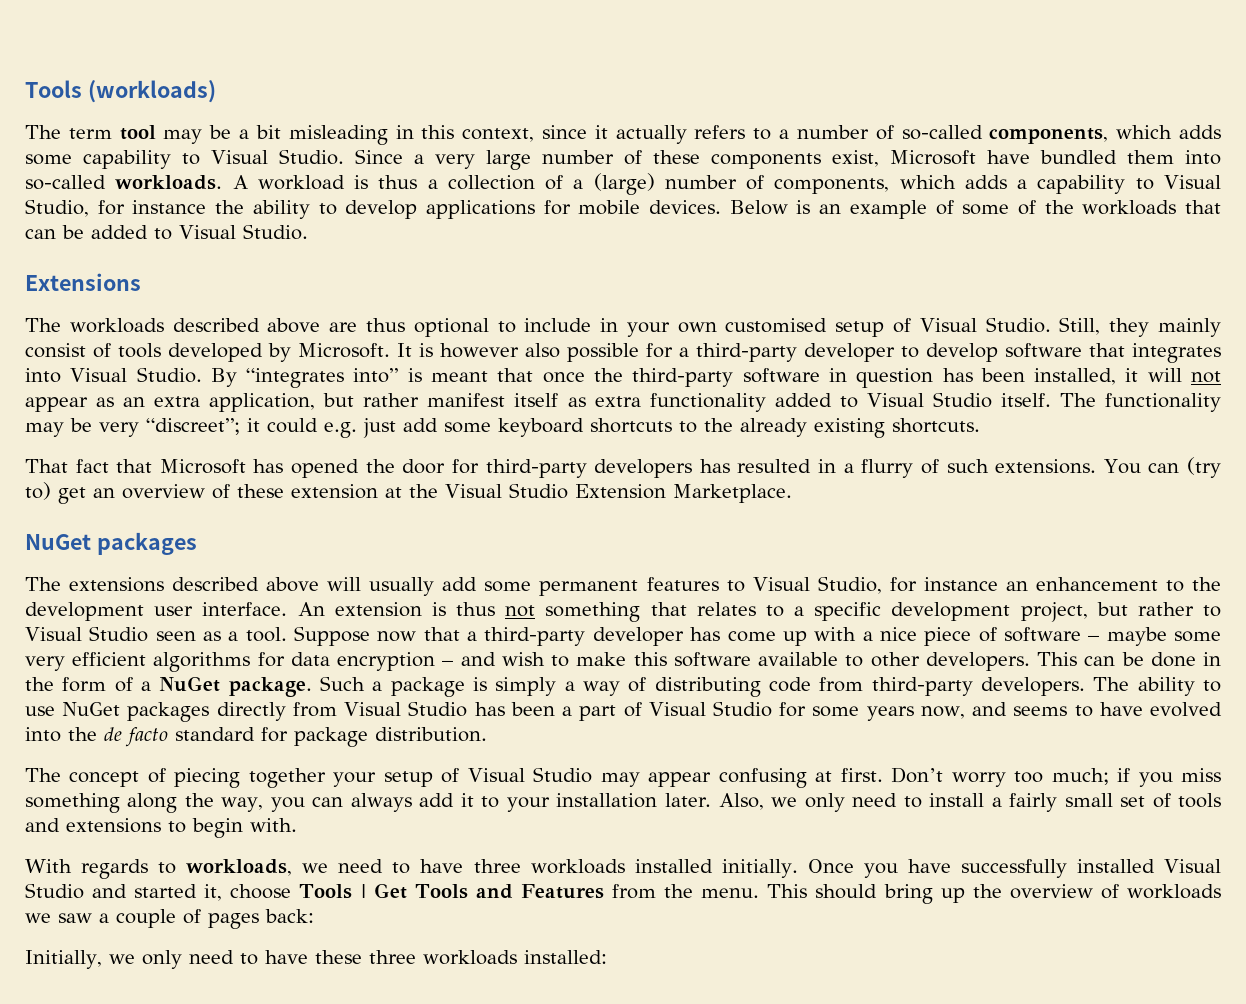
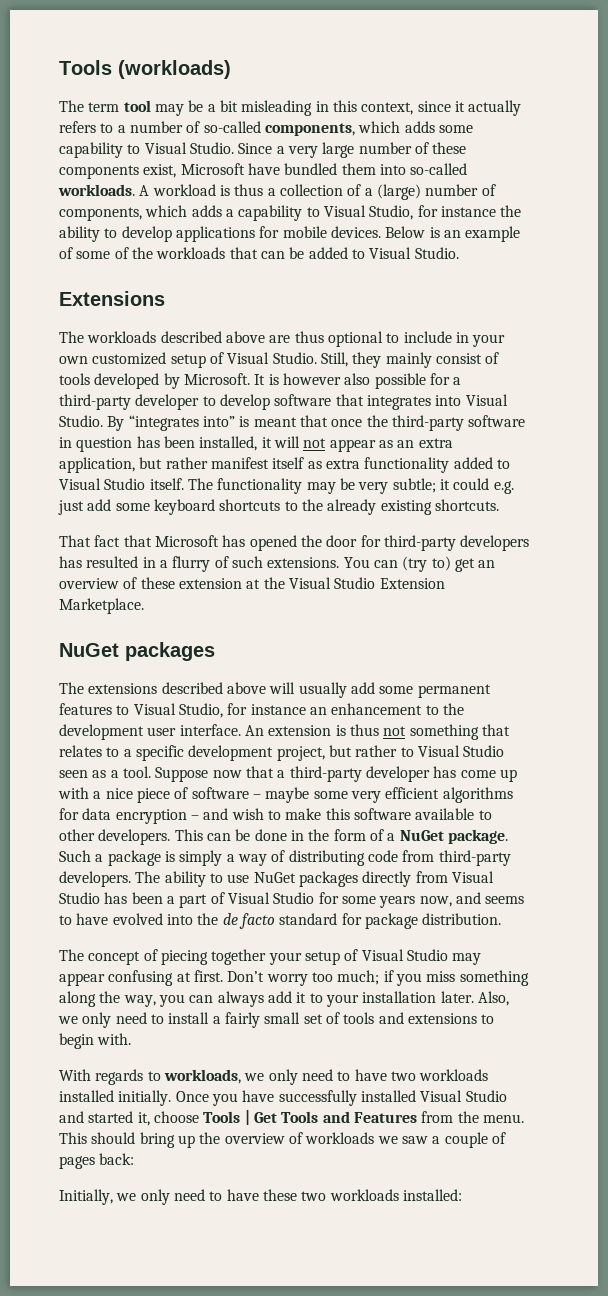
- The workloads described above are thus optional to include in your own customised setup of Visual Studio.
+ The workloads described above are thus optional to include in your own customized setup of Visual Studio.
- The functionality may be very “discreet”; it could e.g. just add some keyboard shortcuts to the already existing shortcuts.
+ The functionality may be very subtle; it could e.g. just add some keyboard shortcuts to the already existing shortcuts.
- With regards to workloads, we need to have three workloads installed initially.
+ With regards to workloads, we only need to have two workloads installed initially.
- Initially, we only need to have these three workloads installed:
+ Initially, we only need to have these two workloads installed:

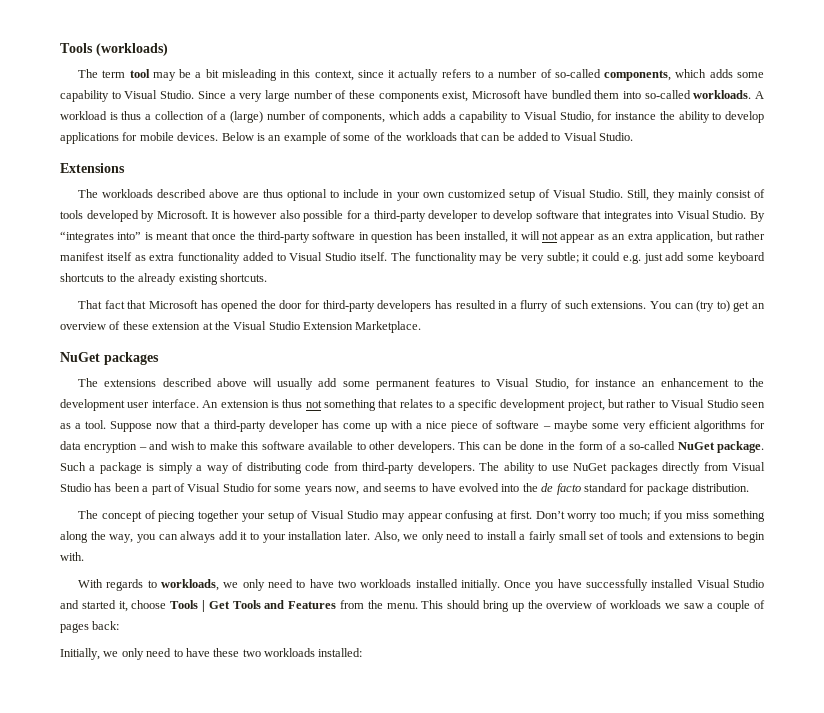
- This can be done in the form of a NuGet package.
+ This can be done in the form of a so-called NuGet package.

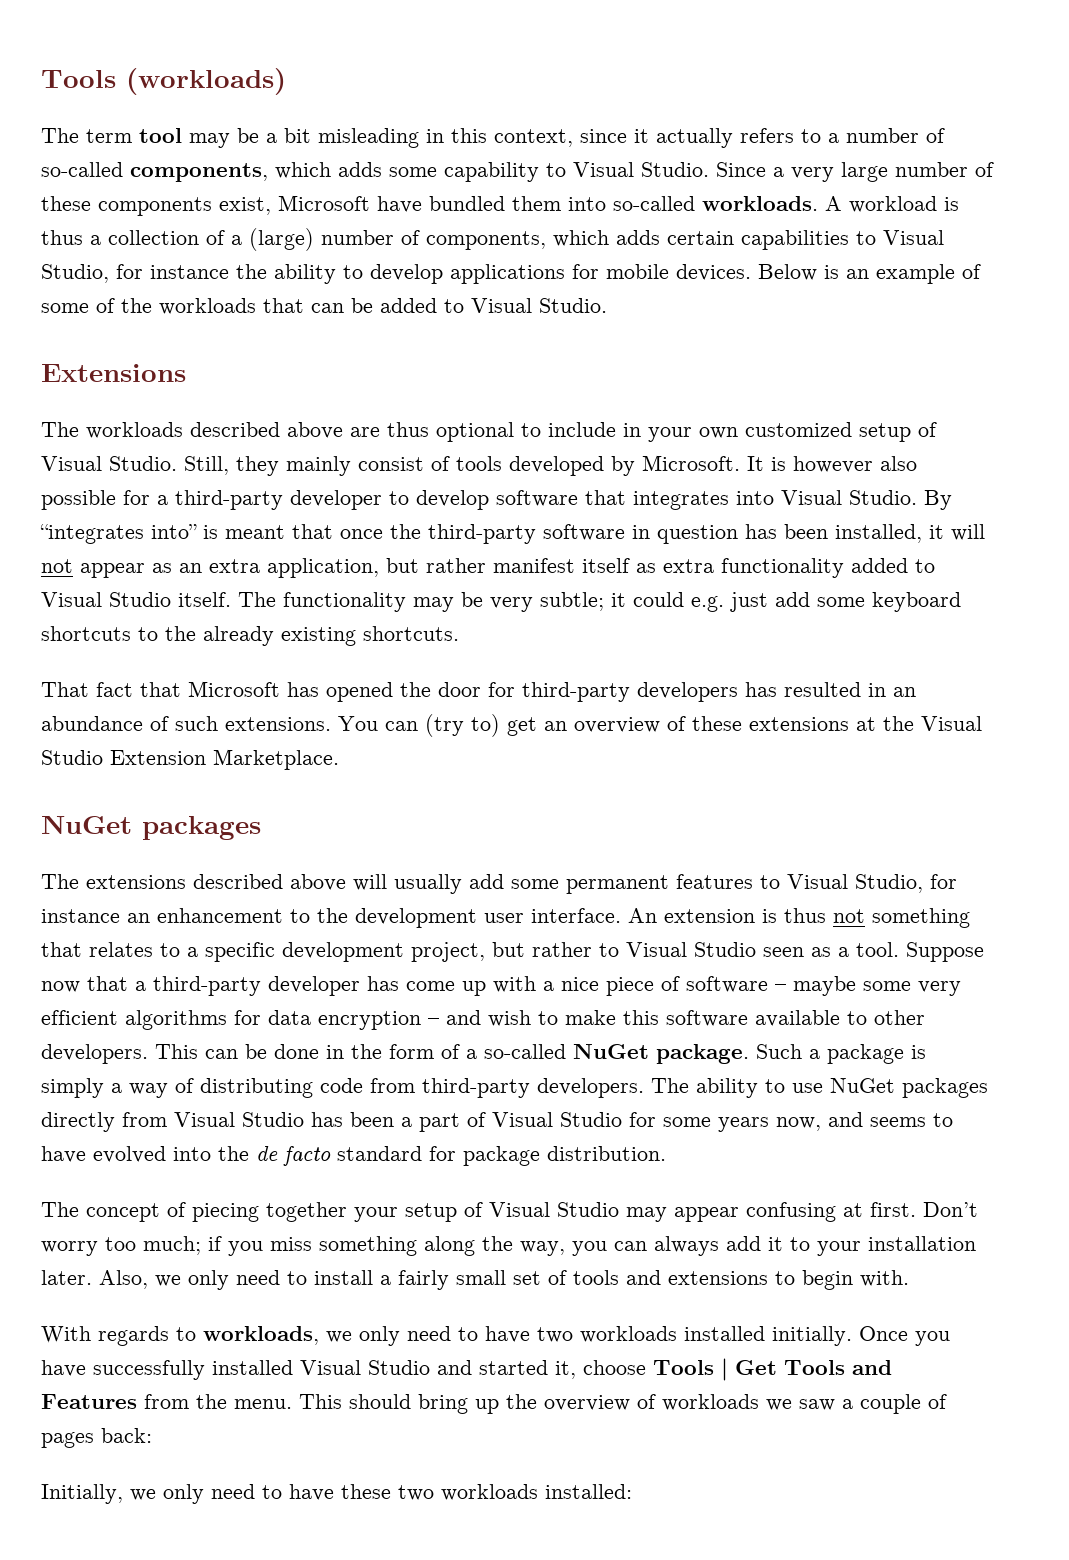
- A workload is thus a collection of a (large) number of components, which adds a capability to Visual Studio, for instance the ability to develop applications for mobile devices.
+ A workload is thus a collection of a (large) number of components, which adds certain capabilities to Visual Studio, for instance the ability to develop applications for mobile devices.
- That fact that Microsoft has opened the door for third-party developers has resulted in a flurry of such extensions.
+ That fact that Microsoft has opened the door for third-party developers has resulted in an abundance of such extensions.
- You can (try to) get an overview of these extension at the Visual Studio Extension Marketplace.
+ You can (try to) get an overview of these extensions at the Visual Studio Extension Marketplace.

